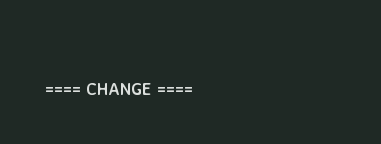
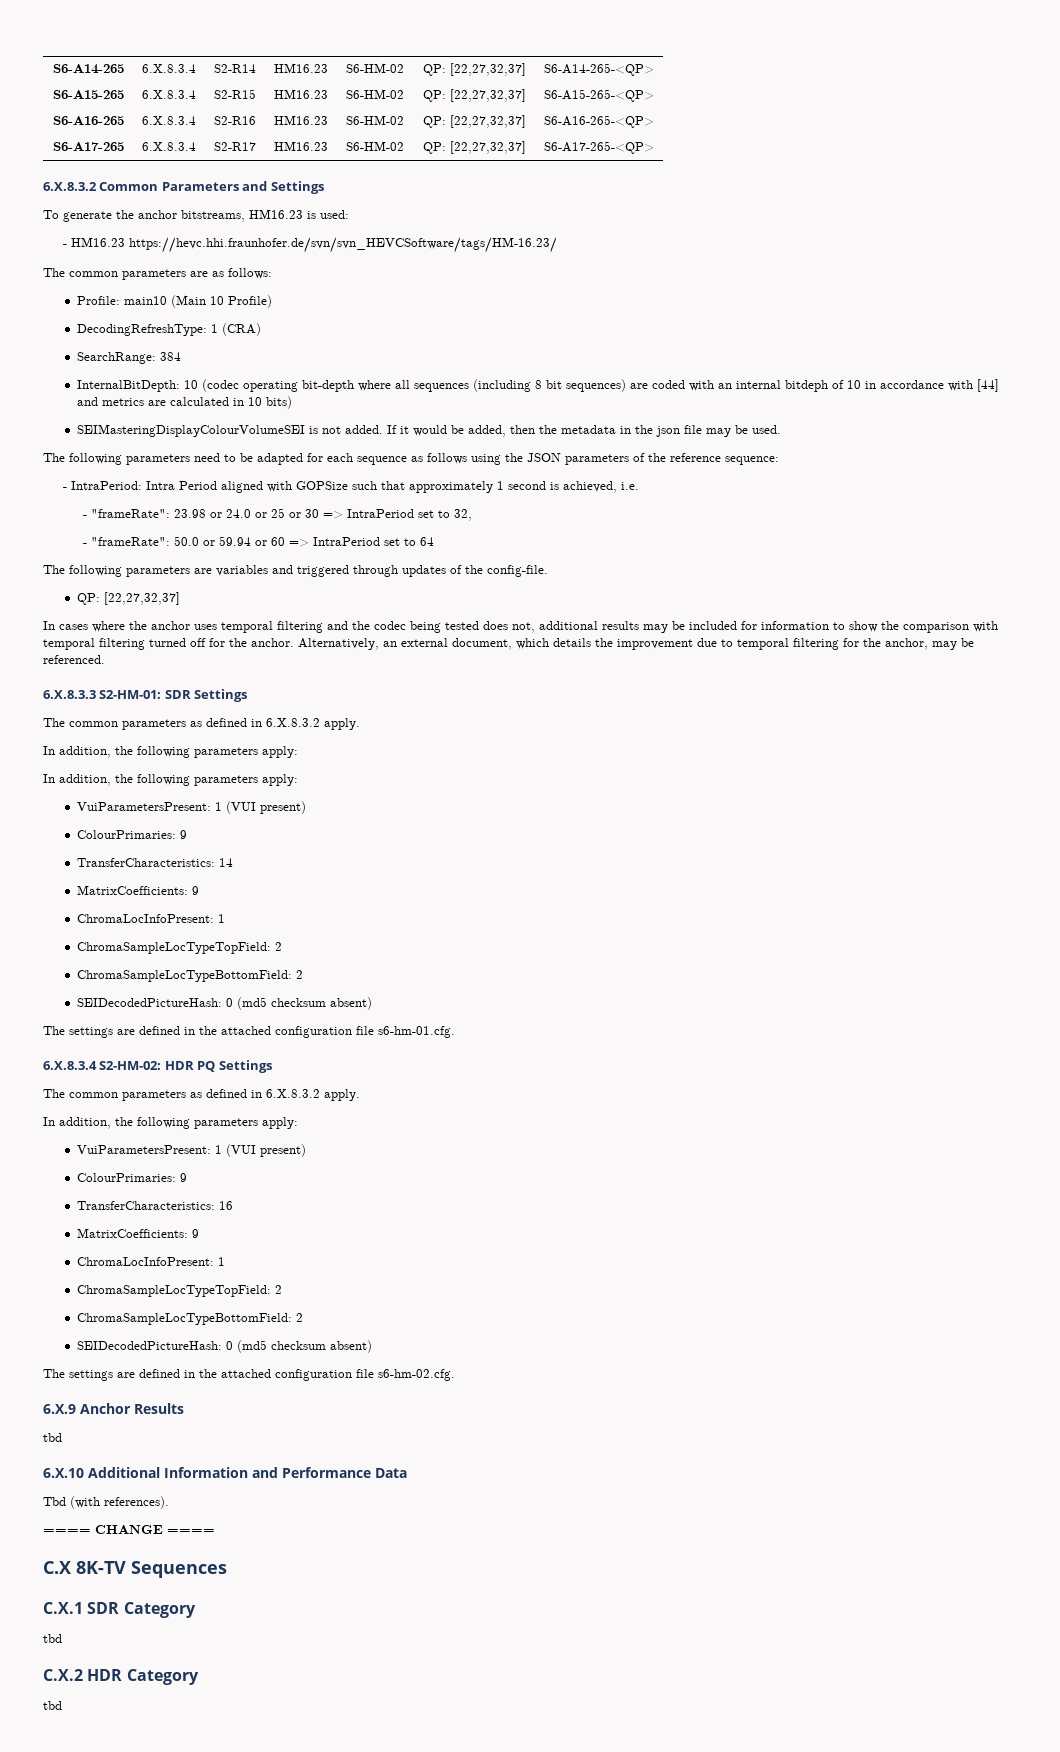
+ S6-A14-265 | 6.X.8.3.4 | S2-R14 | HM16.23 | S6-HM-02 | QP: [22,27,32,37] | S6-A14-265-<QP>
+ S6-A15-265 | 6.X.8.3.4 | S2-R15 | HM16.23 | S6-HM-02 | QP: [22,27,32,37] | S6-A15-265-<QP>
+ S6-A16-265 | 6.X.8.3.4 | S2-R16 | HM16.23 | S6-HM-02 | QP: [22,27,32,37] | S6-A16-265-<QP>
+ S6-A17-265 | 6.X.8.3.4 | S2-R17 | HM16.23 | S6-HM-02 | QP: [22,27,32,37] | S6-A17-265-<QP>
+ 6.X.8.3.2 Common Parameters and Settings
+ To generate the anchor bitstreams, HM16.23 is used:
+ - HM16.23 https://hevc.hhi.fraunhofer.de/svn/svn_HEVCSoftware/tags/HM-16.23/
+ The common parameters are as follows:
+ Profile: main10 (Main 10 Profile)
+ DecodingRefreshType: 1 (CRA)
+ SearchRange: 384
+ InternalBitDepth: 10 (codec operating bit-depth where all sequences (including 8 bit sequences) are coded with an internal bitdeph of 10 in accordance with [44] and metrics are calculated in 10 bits)
+ SEIMasteringDisplayColourVolumeSEI is not added. If it would be added, then the metadata in the json file may be used.
+ The following parameters need to be adapted for each sequence as follows using the JSON parameters of the reference sequence:
+ - IntraPeriod: Intra Period aligned with GOPSize such that approximately 1 second is achieved, i.e.
+ - "frameRate": 23.98 or 24.0 or 25 or 30 => IntraPeriod set to 32,
+ - "frameRate": 50.0 or 59.94 or 60 => IntraPeriod set to 64
+ The following parameters are variables and triggered through updates of the config-file.
+ QP: [22,27,32,37]
+ In cases where the anchor uses temporal filtering and the codec being tested does not, additional results may be included for information to show the comparison with temporal filtering turned off for the anchor. Alternatively, an external document, which details the improvement due to temporal filtering for the anchor, may be referenced.
+ 6.X.8.3.3 S2-HM-01: SDR Settings
+ The common parameters as defined in 6.X.8.3.2 apply.
+ In addition, the following parameters apply:
+ In addition, the following parameters apply:
+ VuiParametersPresent: 1 (VUI present)
+ ColourPrimaries: 9
+ TransferCharacteristics: 14
+ MatrixCoefficients: 9
+ ChromaLocInfoPresent: 1
+ ChromaSampleLocTypeTopField: 2
+ ChromaSampleLocTypeBottomField: 2
+ SEIDecodedPictureHash: 0 (md5 checksum absent)
+ The settings are defined in the attached configuration file s6-hm-01.cfg.
+ 6.X.8.3.4 S2-HM-02: HDR PQ Settings
+ The common parameters as defined in 6.X.8.3.2 apply.
+ In addition, the following parameters apply:
+ VuiParametersPresent: 1 (VUI present)
+ ColourPrimaries: 9
+ TransferCharacteristics: 16
+ MatrixCoefficients: 9
+ ChromaLocInfoPresent: 1
+ ChromaSampleLocTypeTopField: 2
+ ChromaSampleLocTypeBottomField: 2
+ SEIDecodedPictureHash: 0 (md5 checksum absent)
+ The settings are defined in the attached configuration file s6-hm-02.cfg.
+ 6.X.9 Anchor Results
+ tbd
+ 6.X.10 Additional Information and Performance Data
+ Tbd (with references).
  ==== CHANGE ====
+ C.X 8K-TV Sequences
+ C.X.1 SDR Category
+ tbd
+ C.X.2 HDR Category
+ tbd

